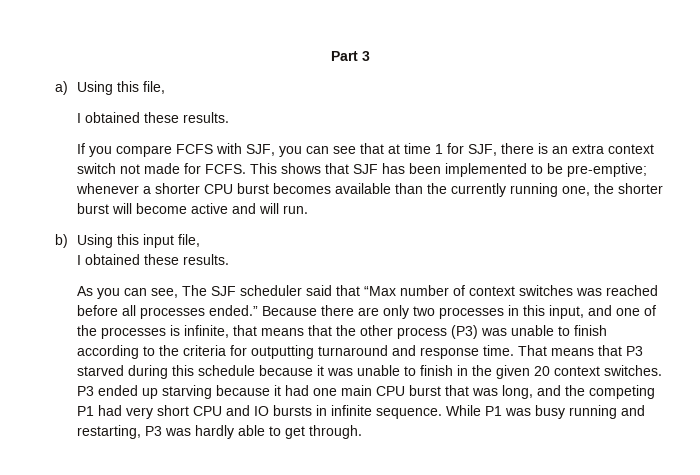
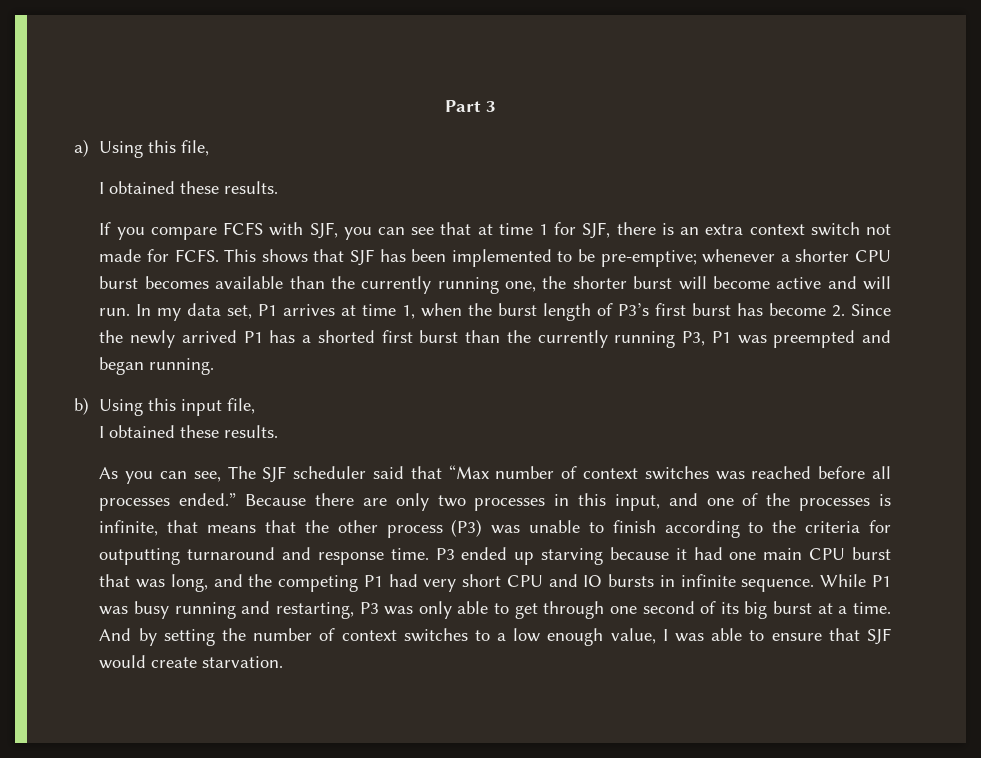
+ In my data set, P1 arrives at time 1, when the burst length of P3’s first burst has become 2. Since the newly arrived P1 has a shorted first burst than the currently running P3, P1 was preempted and began running.
- That means that P3 starved during this schedule because it was unable to finish in the given 20 context switches.
- While P1 was busy running and restarting, P3 was hardly able to get through.
+ While P1 was busy running and restarting, P3 was only able to get through one second of its big burst at a time. And by setting the number of context switches to a low enough value, I was able to ensure that SJF would create starvation.

